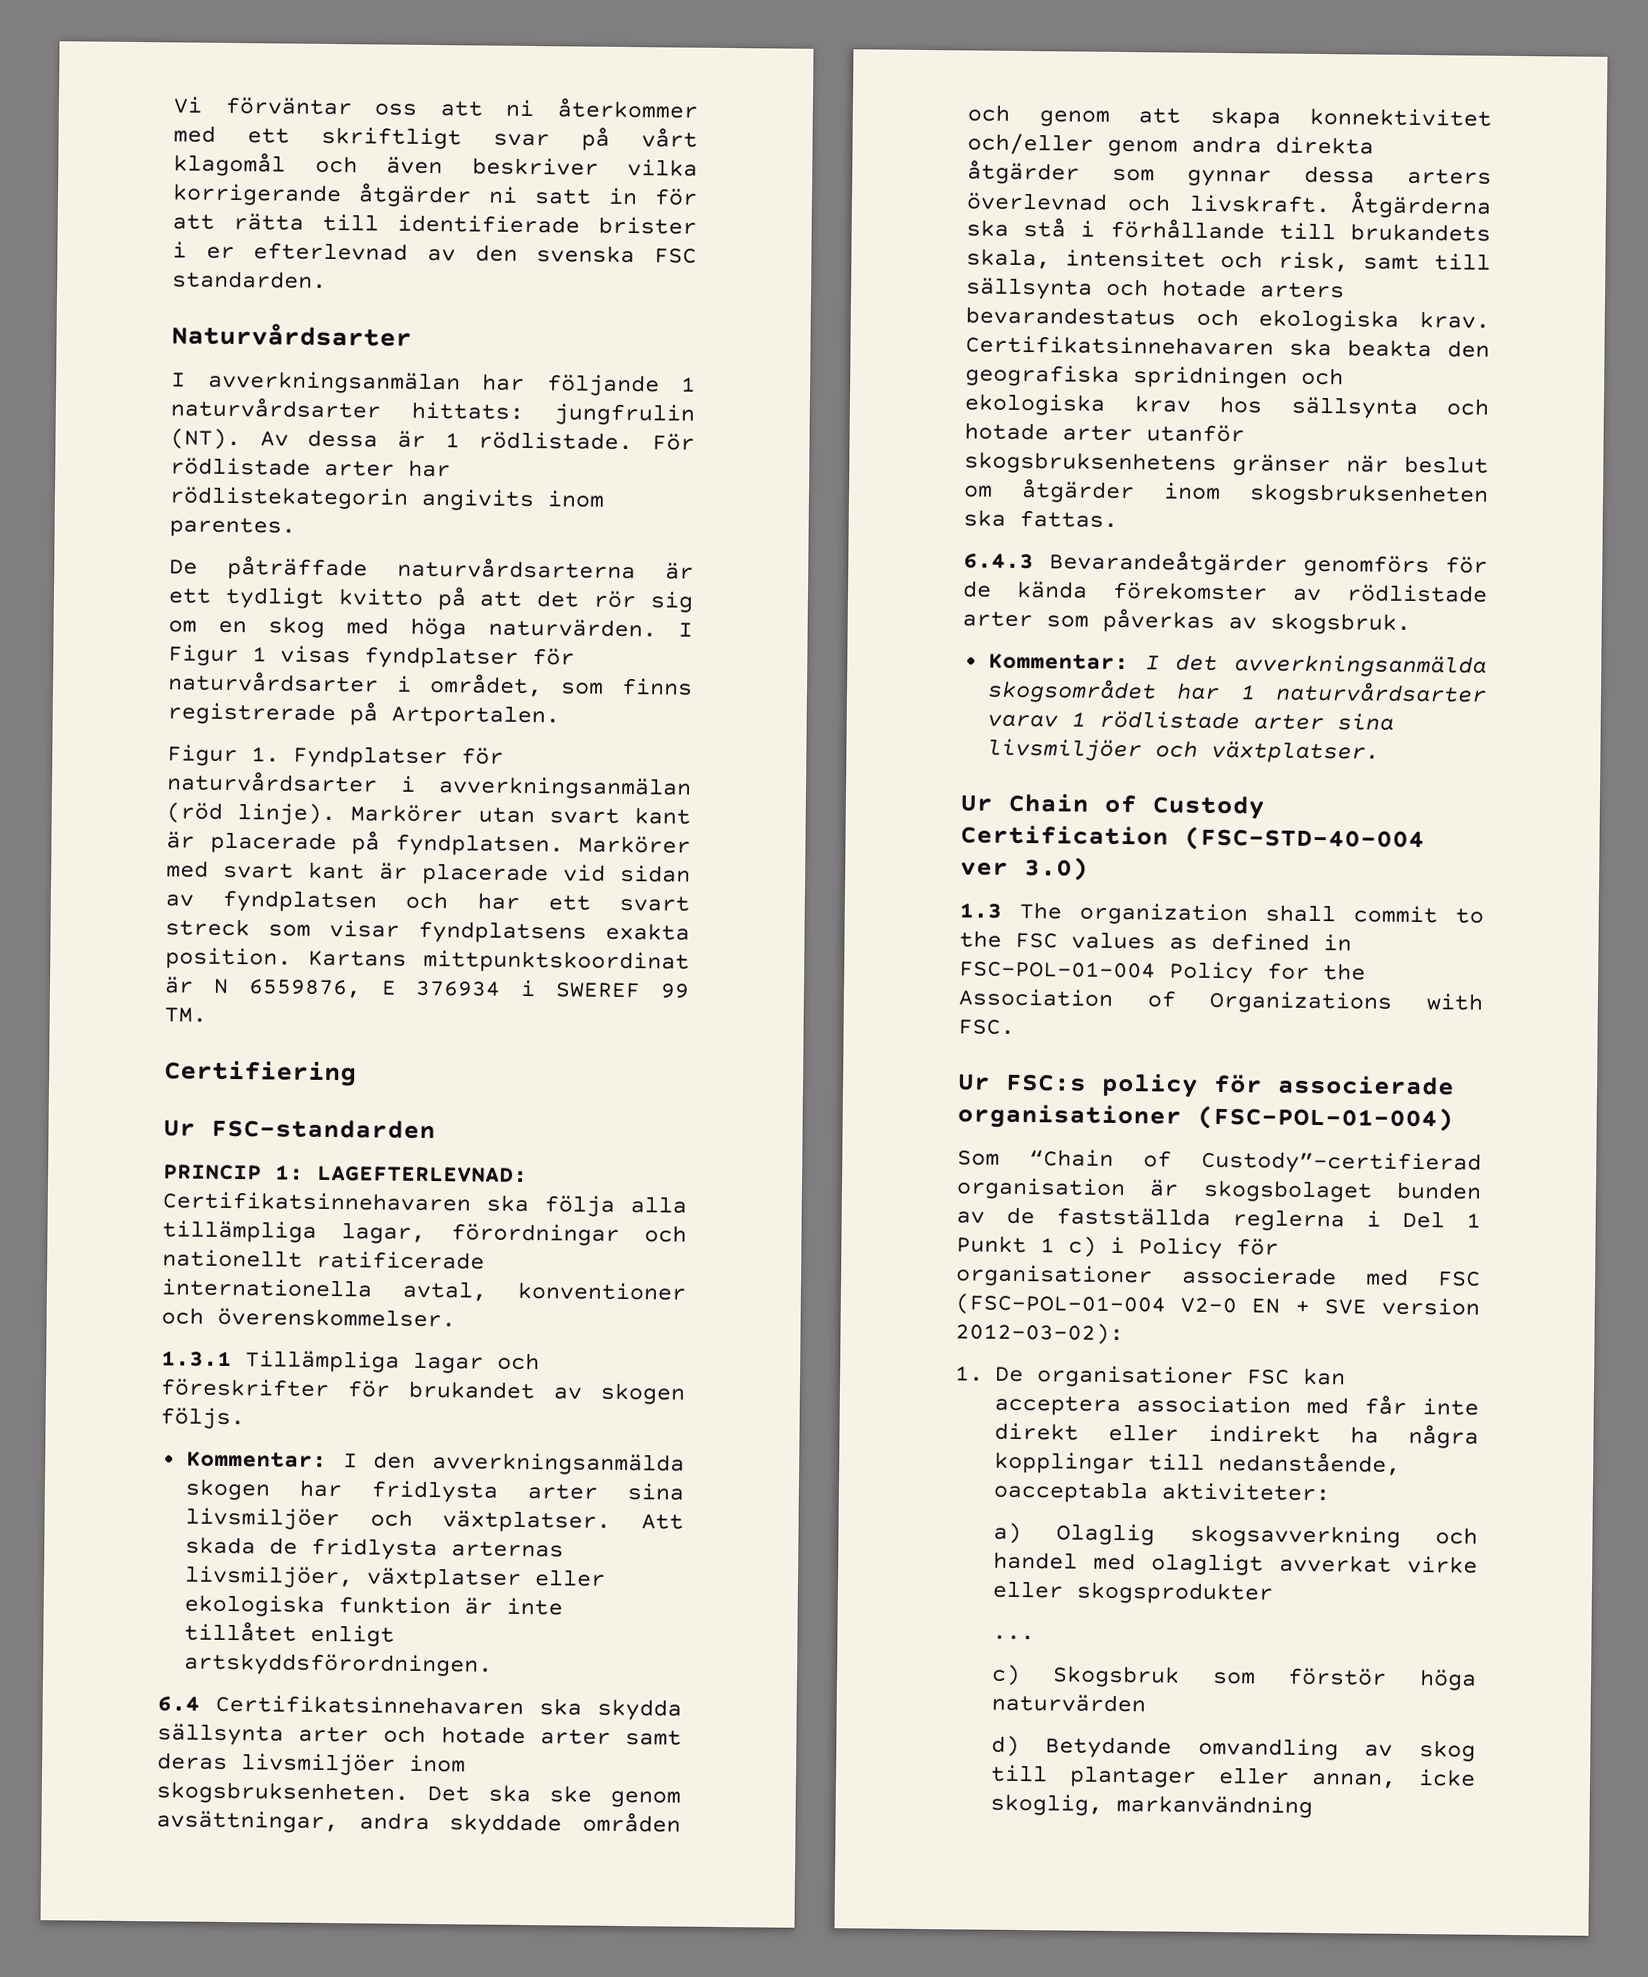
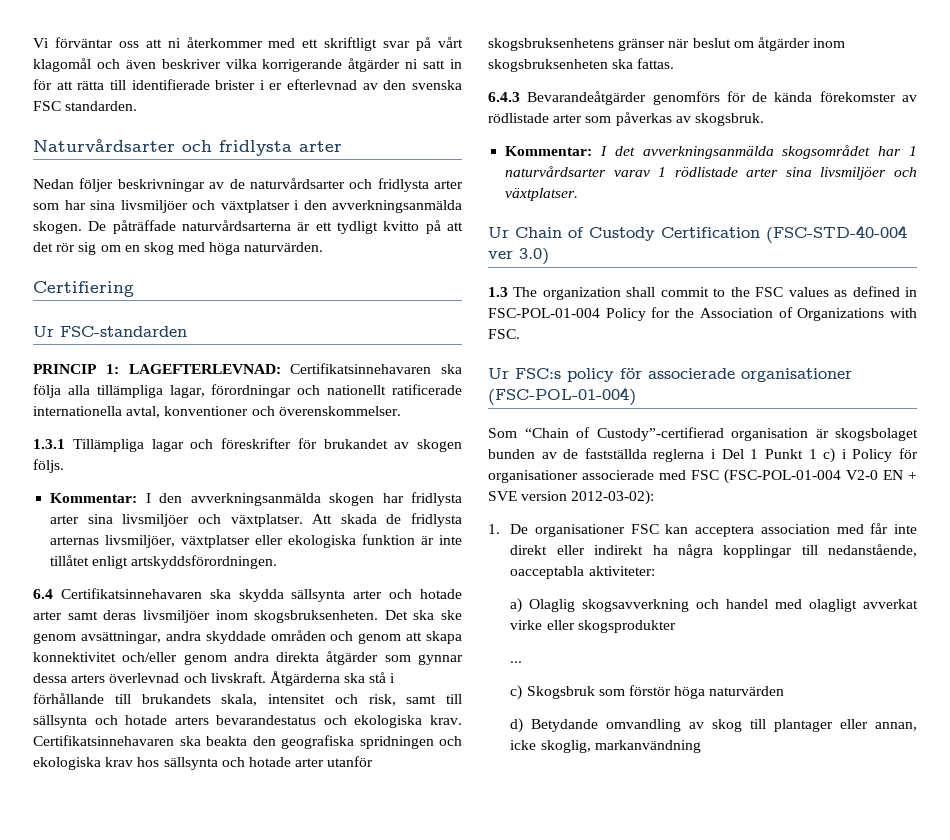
- Naturvårdsarter
- I avverkningsanmälan har följande 1 naturvårdsarter hittats: jungfrulin (NT). Av dessa är 1 rödlistade. För rödlistade arter har rödlistekategorin angivits inom parentes.
- De påträffade naturvårdsarterna är ett tydligt kvitto på att det rör sig om en skog med höga naturvärden. I Figur 1 visas fyndplatser för naturvårdsarter i området, som finns registrerade på Artportalen.
- Figur 1. Fyndplatser för naturvårdsarter i avverkningsanmälan (röd linje). Markörer utan svart kant är placerade på fyndplatsen. Markörer med svart kant är placerade vid sidan av fyndplatsen och har ett svart streck som visar fyndplatsens exakta position. Kartans mittpunktskoordinat är N 6559876, E 376934 i SWEREF 99 TM.
+ Naturvårdsarter och fridlysta arter
+ Nedan följer beskrivningar av de naturvårdsarter och fridlysta arter som har sina livsmiljöer och växtplatser i den avverkningsanmälda skogen. De påträffade naturvårdsarterna är ett tydligt kvitto på att det rör sig om en skog med höga naturvärden.

